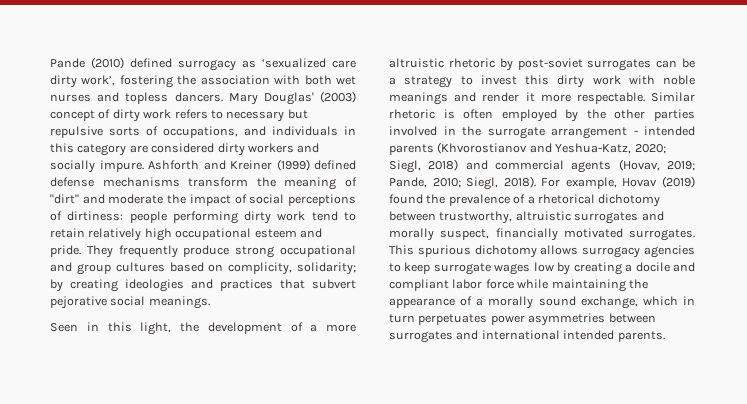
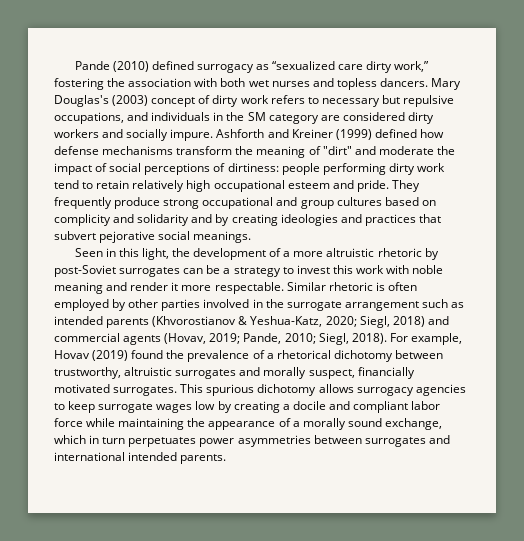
- Pande (2010) defined surrogacy as ‘sexualized care dirty work’, fostering the association with both wet nurses and topless dancers.
+ Pande (2010) defined surrogacy as “sexualized care dirty work,” fostering the association with both wet nurses and topless dancers.
- Mary Douglas' (2003) concept of dirty work refers to necessary but repulsive sorts of occupations, and individuals in this category are considered dirty workers and socially impure.
+ Mary Douglas's (2003) concept of dirty work refers to necessary but repulsive occupations, and individuals in the SM category are considered dirty workers and socially impure.
- Ashforth and Kreiner (1999) defined defense mechanisms transform the meaning of "dirt" and moderate the impact of social perceptions of dirtiness: people performing dirty work tend to retain relatively high occupational esteem and pride.
+ Ashforth and Kreiner (1999) defined how defense mechanisms transform the meaning of "dirt" and moderate the impact of social perceptions of dirtiness: people performing dirty work tend to retain relatively high occupational esteem and pride.
- They frequently produce strong occupational and group cultures based on complicity, solidarity; by creating ideologies and practices that subvert pejorative social meanings.
+ They frequently produce strong occupational and group cultures based on complicity and solidarity and by creating ideologies and practices that subvert pejorative social meanings.
- Seen in this light, the development of a more altruistic rhetoric by post-soviet surrogates can be a strategy to invest this dirty work with noble meanings and render it more respectable.
+ Seen in this light, the development of a more altruistic rhetoric by post-Soviet surrogates can be a strategy to invest this work with noble meaning and render it more respectable.
- Similar rhetoric is often employed by the other parties involved in the surrogate arrangement - intended parents (Khvorostianov and Yeshua-Katz, 2020; Siegl, 2018) and commercial agents (Hovav, 2019; Pande, 2010; Siegl, 2018).
+ Similar rhetoric is often employed by other parties involved in the surrogate arrangement such as intended parents (Khvorostianov & Yeshua-Katz, 2020; Siegl, 2018) and commercial agents (Hovav, 2019; Pande, 2010; Siegl, 2018).

